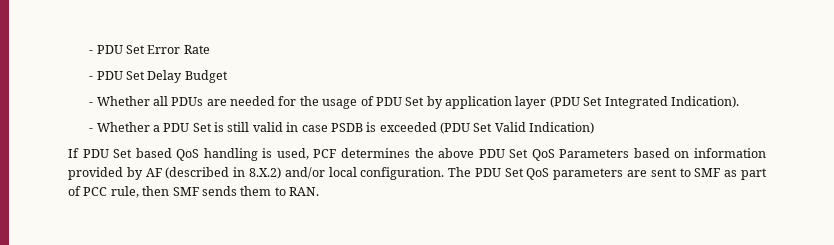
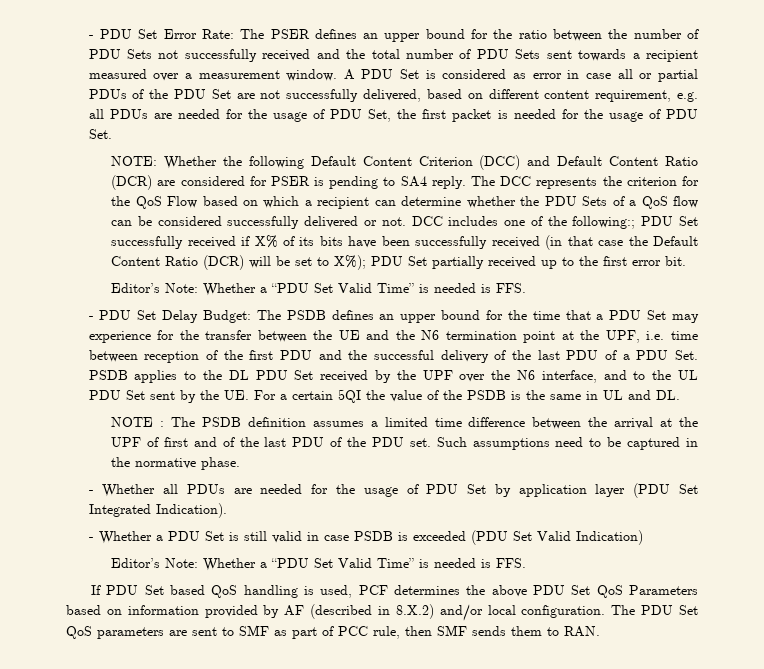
- - PDU Set Error Rate
- - PDU Set Delay Budget
+ - PDU Set Error Rate: The PSER defines an upper bound for the ratio between the number of PDU Sets not successfully received and the total number of PDU Sets sent towards a recipient measured over a measurement window. A PDU Set is considered as error in case all or partial PDUs of the PDU Set are not successfully delivered, based on different content requirement, e.g. all PDUs are needed for the usage of PDU Set, the first packet is needed for the usage of PDU Set.
+ NOTE: Whether the following Default Content Criterion (DCC) and Default Content Ratio (DCR) are considered for PSER is pending to SA4 reply. The DCC represents the criterion for the QoS Flow based on which a recipient can determine whether the PDU Sets of a QoS flow can be considered successfully delivered or not. DCC includes one of the following:; PDU Set successfully received if X% of its bits have been successfully received (in that case the Default Content Ratio (DCR) will be set to X%); PDU Set partially received up to the first error bit.
+ Editor’s Note: Whether a “PDU Set Valid Time” is needed is FFS.
+ - PDU Set Delay Budget: The PSDB defines an upper bound for the time that a PDU Set may experience for the transfer between the UE and the N6 termination point at the UPF, i.e. time between reception of the first PDU and the successful delivery of the last PDU of a PDU Set. PSDB applies to the DL PDU Set received by the UPF over the N6 interface, and to the UL PDU Set sent by the UE. For a certain 5QI the value of the PSDB is the same in UL and DL.
+ NOTE : The PSDB definition assumes a limited time difference between the arrival at the UPF of first and of the last PDU of the PDU set. Such assumptions need to be captured in the normative phase.
  - Whether a PDU Set is still valid in case PSDB is exceeded (PDU Set Valid Indication)
+ Editor’s Note: Whether a “PDU Set Valid Time” is needed is FFS.

